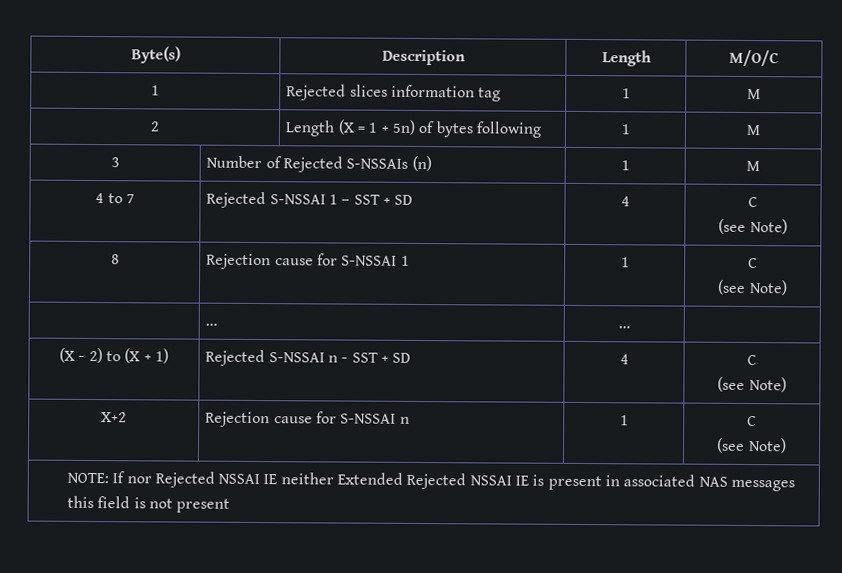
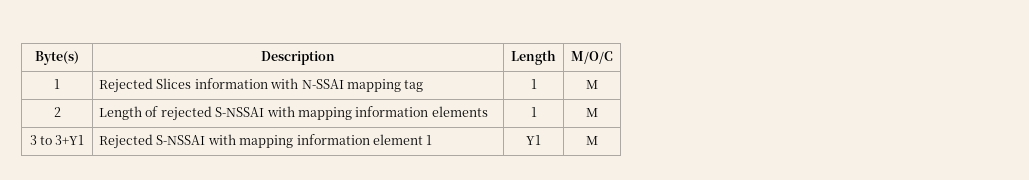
- 1 | Rejected slices information tag | 1 | M
+ 1 | Rejected Slices information with N-SSAI mapping tag | 1 | M
- 2 | Length (X = 1 + 5n) of bytes following | 1 | M
- 3 | Number of Rejected S-NSSAIs (n) | 1 | M
- 4 to 7 | Rejected S-NSSAI 1 – SST + SD | 4 | C
- (see Note)
- 8 | Rejection cause for S-NSSAI 1 | 1 | C
- (see Note)
- | … | … |
- (X - 2) to (X + 1) | Rejected S-NSSAI n - SST + SD | 4 | C
- (see Note)
- X+2 | Rejection cause for S-NSSAI n | 1 | C
- (see Note)
- NOTE: If nor Rejected NSSAI IE neither Extended Rejected NSSAI IE is present in associated NAS messages this field is not present
+ 2 | Length of rejected S-NSSAI with mapping information elements | 1 | M
+ 3 to 3+Y1 | Rejected S-NSSAI with mapping information element 1 | Y1 | M

